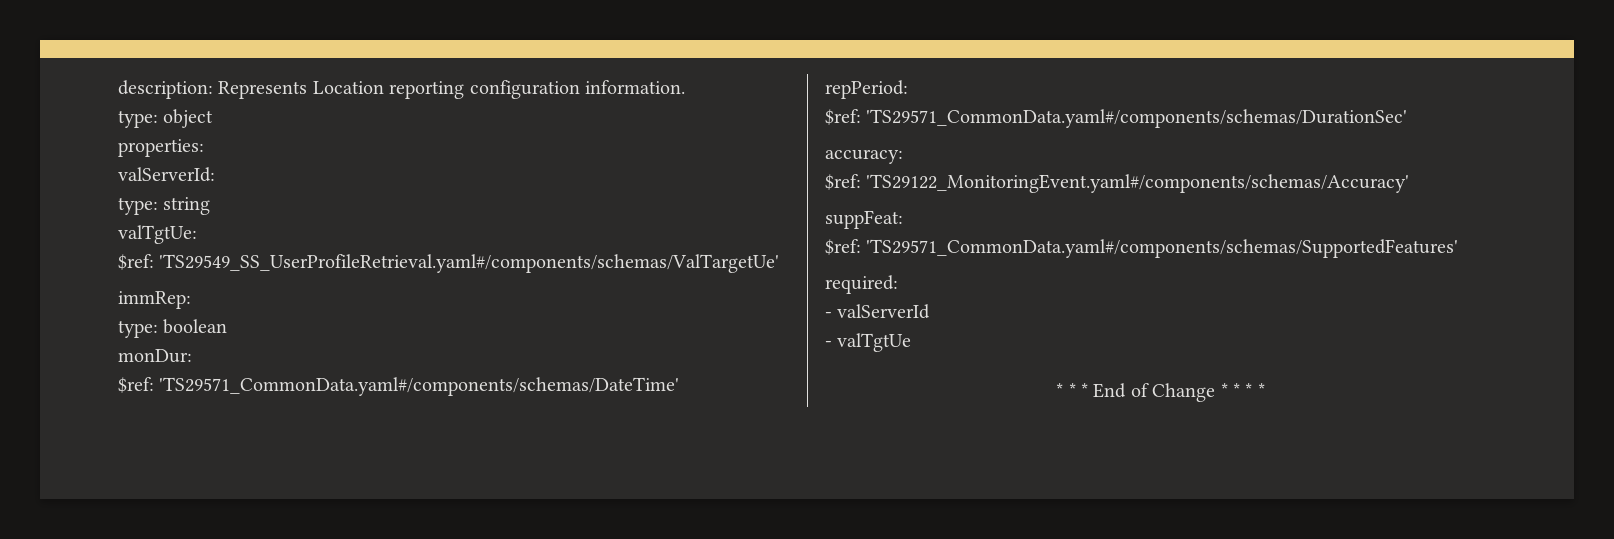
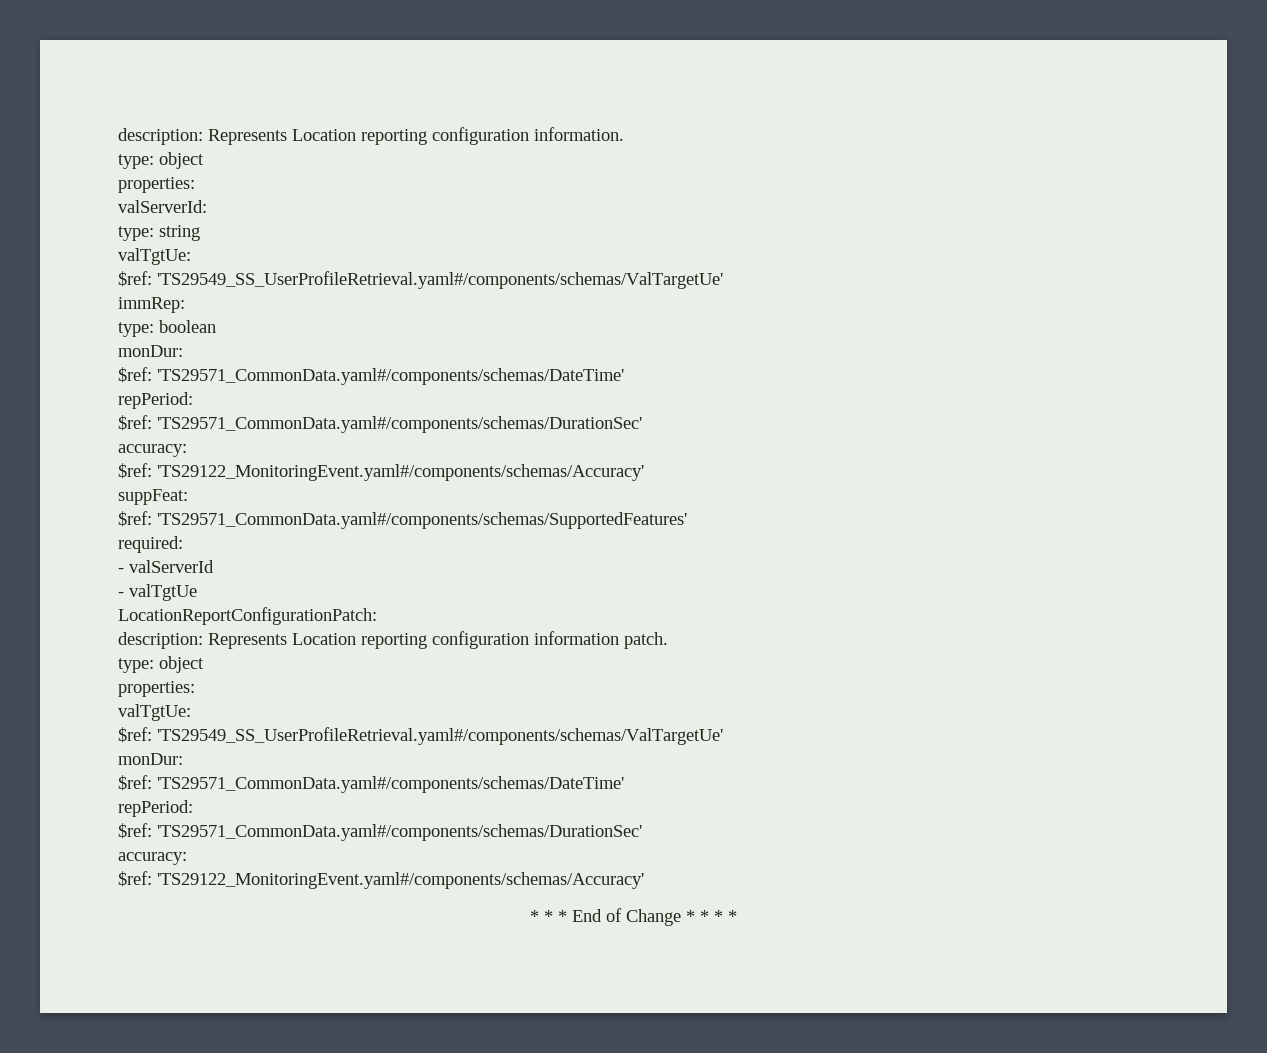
+ LocationReportConfigurationPatch:
+ description: Represents Location reporting configuration information patch.
+ type: object
+ properties:
+ valTgtUe:
+ $ref: 'TS29549_SS_UserProfileRetrieval.yaml#/components/schemas/ValTargetUe'
+ monDur:
+ $ref: 'TS29571_CommonData.yaml#/components/schemas/DateTime'
+ repPeriod:
+ $ref: 'TS29571_CommonData.yaml#/components/schemas/DurationSec'
+ accuracy:
+ $ref: 'TS29122_MonitoringEvent.yaml#/components/schemas/Accuracy'

